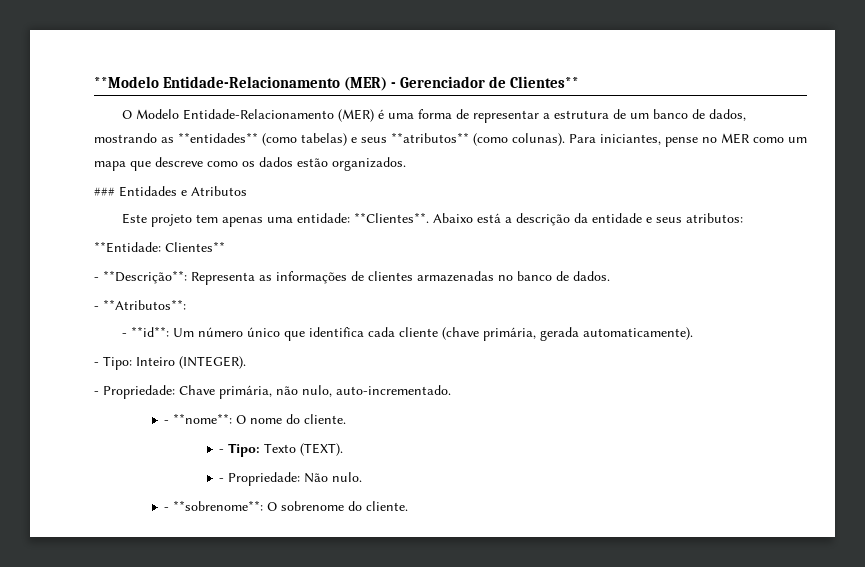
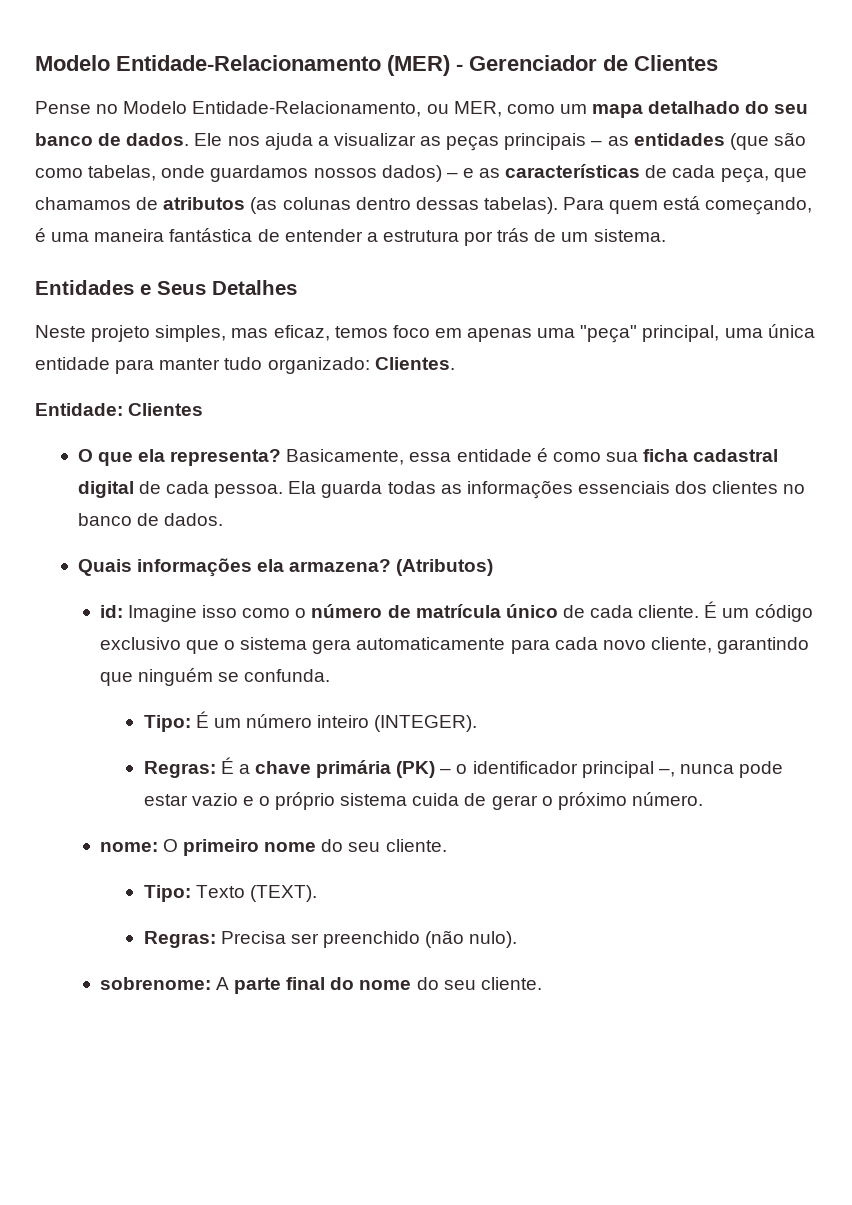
- **Modelo Entidade-Relacionamento (MER) - Gerenciador de Clientes**
- O Modelo Entidade-Relacionamento (MER) é uma forma de representar a estrutura de um banco de dados, mostrando as **entidades** (como tabelas) e seus **atributos** (como colunas). Para iniciantes, pense no MER como um mapa que descreve como os dados estão organizados.
- ### Entidades e Atributos
- Este projeto tem apenas uma entidade: **Clientes**. Abaixo está a descrição da entidade e seus atributos:
- **Entidade: Clientes**
- - **Descrição**: Representa as informações de clientes armazenadas no banco de dados.
- - **Atributos**:
- - **id**: Um número único que identifica cada cliente (chave primária, gerada automaticamente).
- - Tipo: Inteiro (INTEGER).
- - Propriedade: Chave primária, não nulo, auto-incrementado.
- - **nome**: O nome do cliente.
+ Modelo Entidade-Relacionamento (MER) - Gerenciador de Clientes
+ Pense no Modelo Entidade-Relacionamento, ou MER, como um mapa detalhado do seu banco de dados. Ele nos ajuda a visualizar as peças principais – as entidades (que são como tabelas, onde guardamos nossos dados) – e as características de cada peça, que chamamos de atributos (as colunas dentro dessas tabelas). Para quem está começando, é uma maneira fantástica de entender a estrutura por trás de um sistema.
+ Entidades e Seus Detalhes
+ Neste projeto simples, mas eficaz, temos foco em apenas uma "peça" principal, uma única entidade para manter tudo organizado: Clientes.
+ Entidade: Clientes
+ O que ela representa? Basicamente, essa entidade é como sua ficha cadastral digital de cada pessoa. Ela guarda todas as informações essenciais dos clientes no banco de dados.
+ Quais informações ela armazena? (Atributos)
+ id: Imagine isso como o número de matrícula único de cada cliente. É um código exclusivo que o sistema gera automaticamente para cada novo cliente, garantindo que ninguém se confunda.
+ Tipo: É um número inteiro (INTEGER).
+ Regras: É a chave primária (PK) – o identificador principal –, nunca pode estar vazio e o próprio sistema cuida de gerar o próximo número.
+ nome: O primeiro nome do seu cliente.
- - Tipo: Texto (TEXT).
+ Tipo: Texto (TEXT).
- - Propriedade: Não nulo.
- - **sobrenome**: O sobrenome do cliente.
+ Regras: Precisa ser preenchido (não nulo).
+ sobrenome: A parte final do nome do seu cliente.

